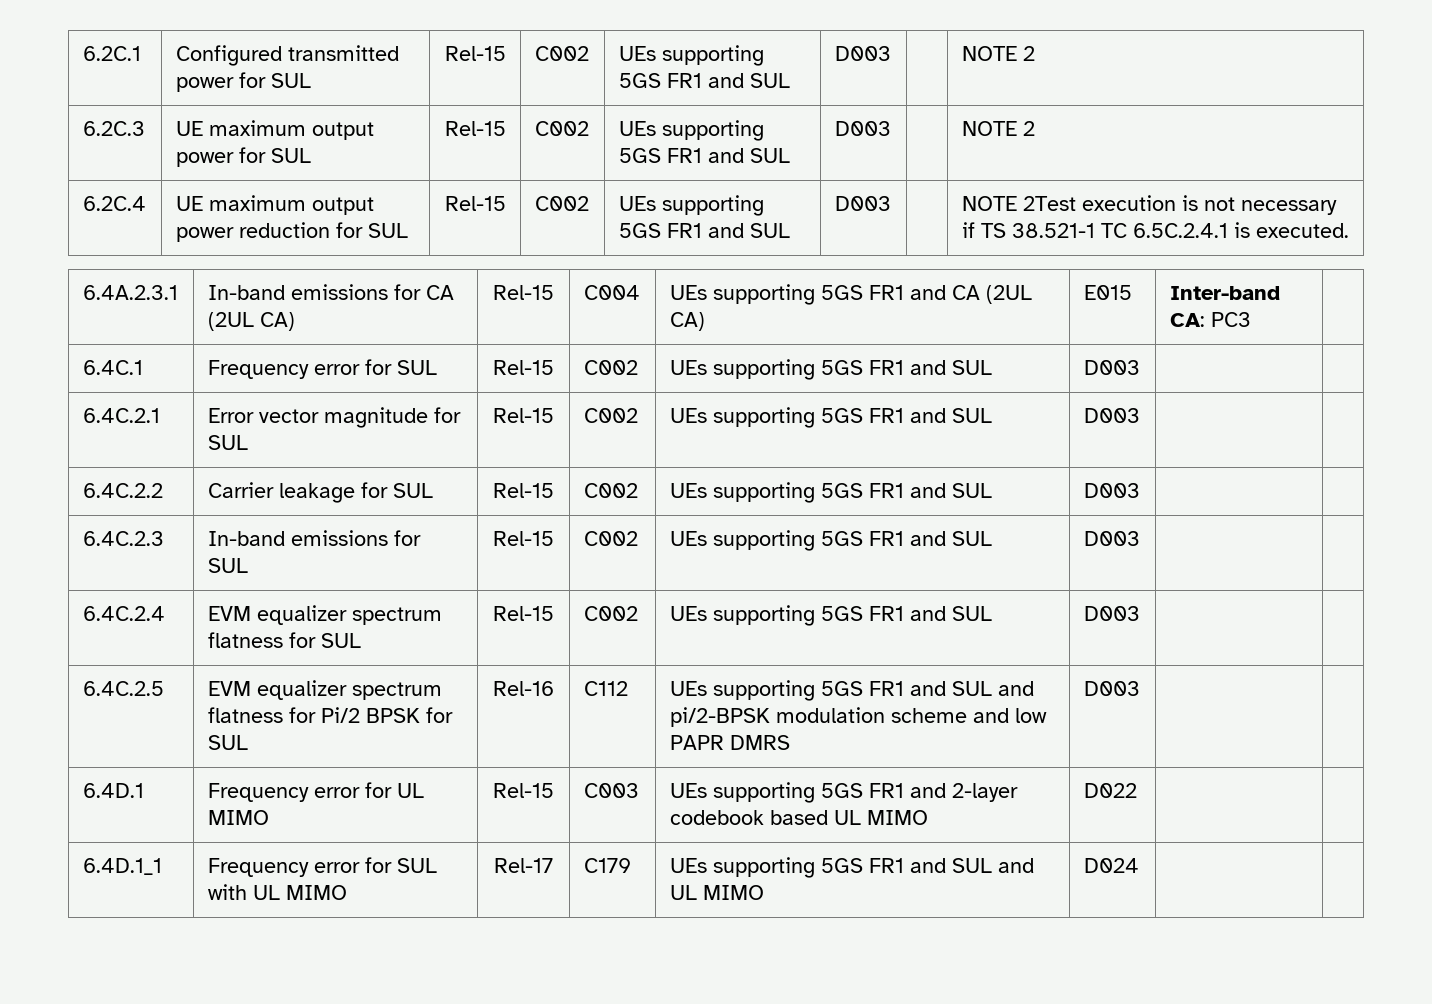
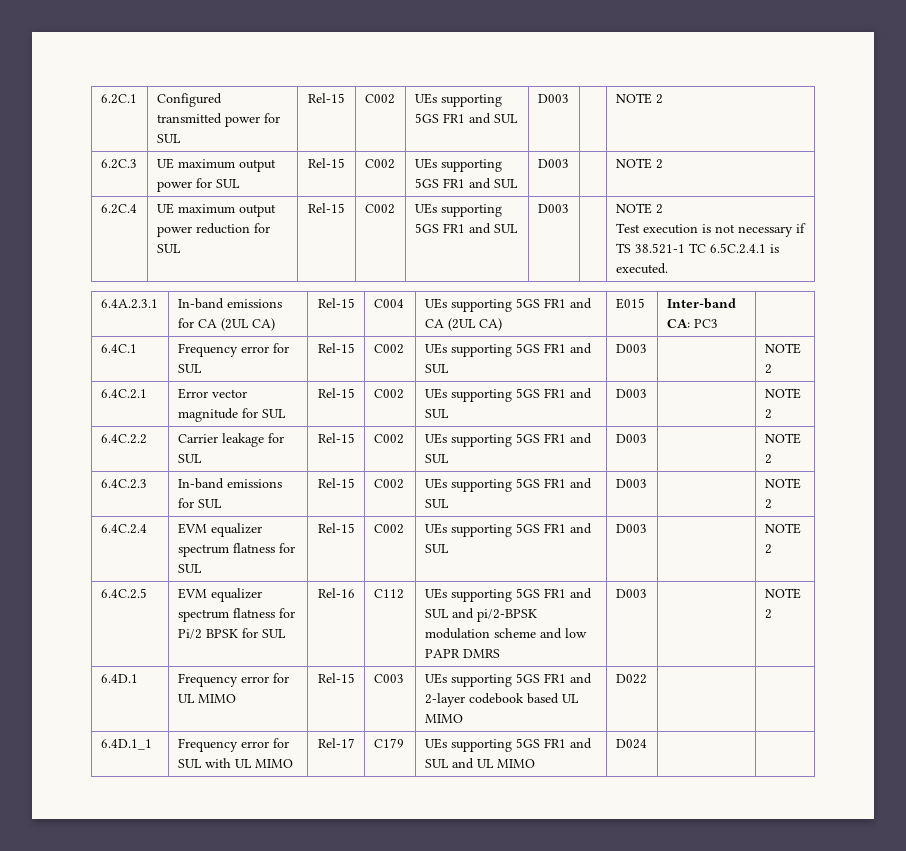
- 6.2C.4 | UE maximum output power reduction for SUL | Rel-15 | C002 | UEs supporting 5GS FR1 and SUL | D003 | | NOTE 2Test execution is not necessary if TS 38.521-1 TC 6.5C.2.4.1 is executed.
+ 6.2C.4 | UE maximum output power reduction for SUL | Rel-15 | C002 | UEs supporting 5GS FR1 and SUL | D003 | | NOTE 2
+ Test execution is not necessary if TS 38.521-1 TC 6.5C.2.4.1 is executed.
- 6.4C.1 | Frequency error for SUL | Rel-15 | C002 | UEs supporting 5GS FR1 and SUL | D003 | |
+ 6.4C.1 | Frequency error for SUL | Rel-15 | C002 | UEs supporting 5GS FR1 and SUL | D003 | | NOTE 2
- 6.4C.2.1 | Error vector magnitude for SUL | Rel-15 | C002 | UEs supporting 5GS FR1 and SUL | D003 | |
+ 6.4C.2.1 | Error vector magnitude for SUL | Rel-15 | C002 | UEs supporting 5GS FR1 and SUL | D003 | | NOTE 2
- 6.4C.2.2 | Carrier leakage for SUL | Rel-15 | C002 | UEs supporting 5GS FR1 and SUL | D003 | |
+ 6.4C.2.2 | Carrier leakage for SUL | Rel-15 | C002 | UEs supporting 5GS FR1 and SUL | D003 | | NOTE 2
- 6.4C.2.3 | In-band emissions for SUL | Rel-15 | C002 | UEs supporting 5GS FR1 and SUL | D003 | |
+ 6.4C.2.3 | In-band emissions for SUL | Rel-15 | C002 | UEs supporting 5GS FR1 and SUL | D003 | | NOTE 2
- 6.4C.2.4 | EVM equalizer spectrum flatness for SUL | Rel-15 | C002 | UEs supporting 5GS FR1 and SUL | D003 | |
+ 6.4C.2.4 | EVM equalizer spectrum flatness for SUL | Rel-15 | C002 | UEs supporting 5GS FR1 and SUL | D003 | | NOTE 2
- 6.4C.2.5 | EVM equalizer spectrum flatness for Pi/2 BPSK for SUL | Rel-16 | C112 | UEs supporting 5GS FR1 and SUL and pi/2-BPSK modulation scheme and low PAPR DMRS | D003 | |
+ 6.4C.2.5 | EVM equalizer spectrum flatness for Pi/2 BPSK for SUL | Rel-16 | C112 | UEs supporting 5GS FR1 and SUL and pi/2-BPSK modulation scheme and low PAPR DMRS | D003 | | NOTE 2

